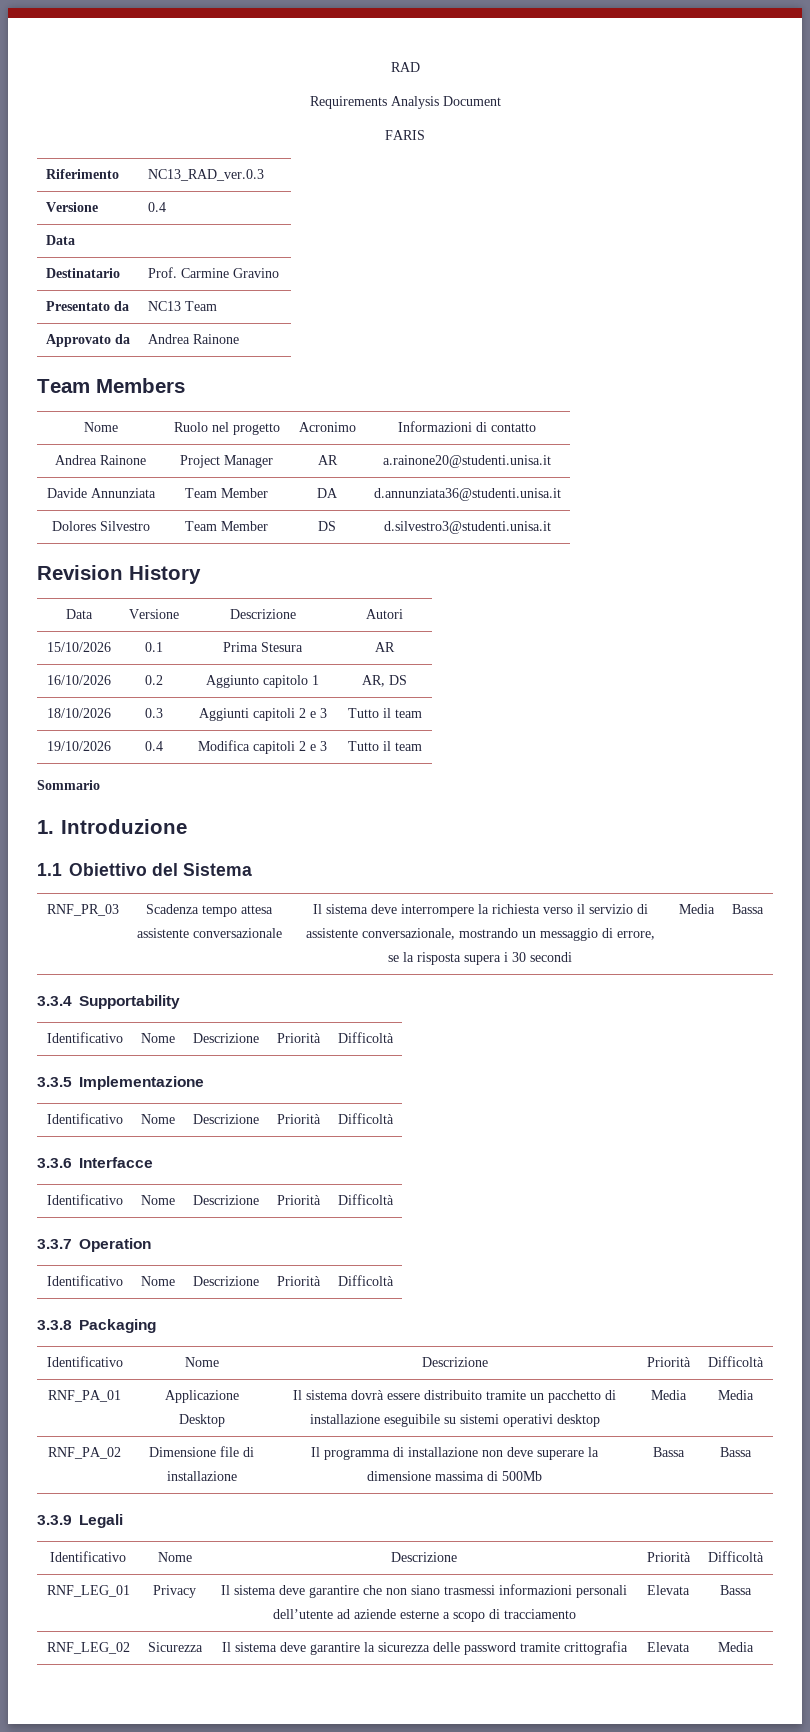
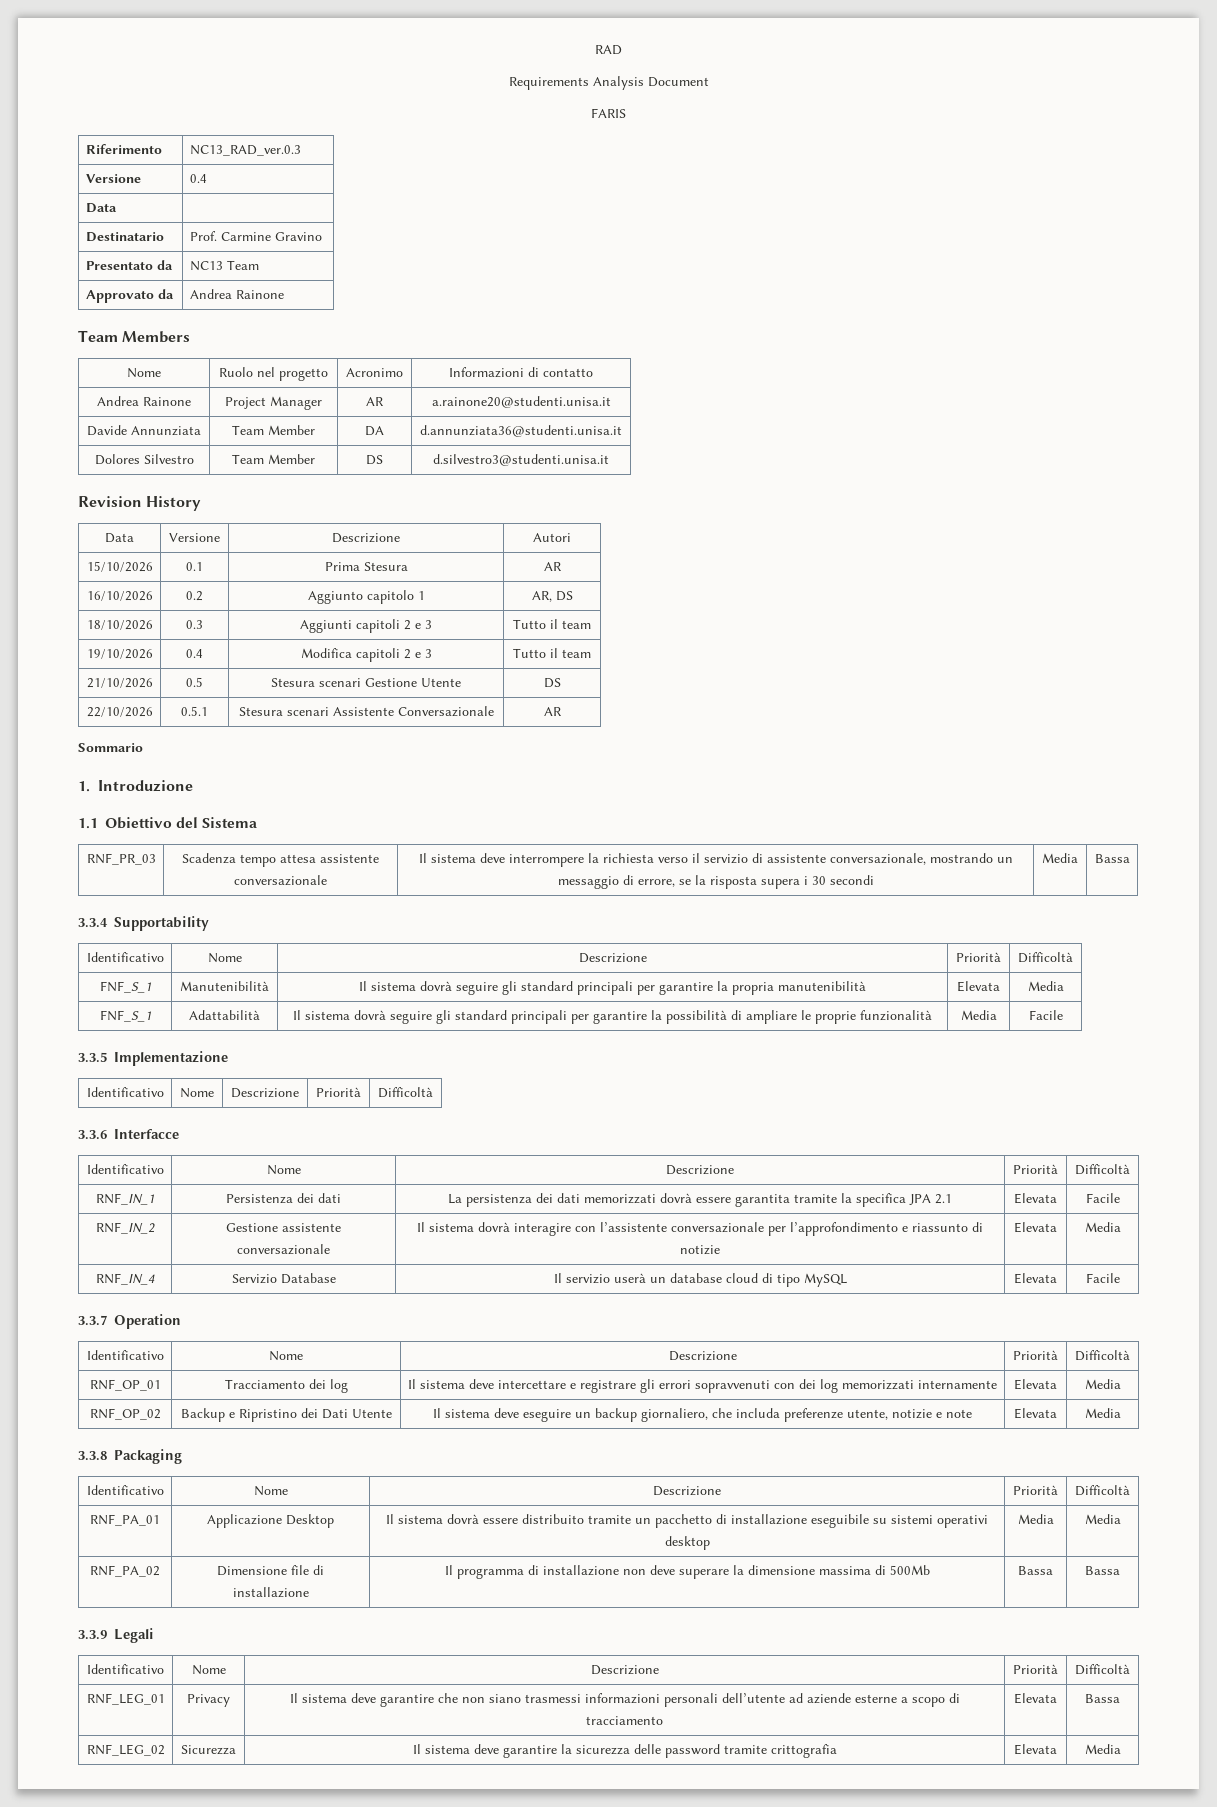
+ 21/10/2026 | 0.5 | Stesura scenari Gestione Utente | DS
+ 22/10/2026 | 0.5.1 | Stesura scenari Assistente Conversazionale | AR
+ FNF_S_1 | Manutenibilità | Il sistema dovrà seguire gli standard principali per garantire la propria manutenibilità | Elevata | Media
+ FNF_S_1 | Adattabilità | Il sistema dovrà seguire gli standard principali per garantire la possibilità di ampliare le proprie funzionalità | Media | Facile
+ RNF_IN_1 | Persistenza dei dati | La persistenza dei dati memorizzati dovrà essere garantita tramite la specifica JPA 2.1 | Elevata | Facile
+ RNF_IN_2 | Gestione assistente conversazionale | Il sistema dovrà interagire con l’assistente conversazionale per l’approfondimento e riassunto di notizie | Elevata | Media
+ RNF_IN_4 | Servizio Database | Il servizio userà un database cloud di tipo MySQL | Elevata | Facile
+ RNF_OP_01 | Tracciamento dei log | Il sistema deve intercettare e registrare gli errori sopravvenuti con dei log memorizzati internamente | Elevata | Media
+ RNF_OP_02 | Backup e Ripristino dei Dati Utente | Il sistema deve eseguire un backup giornaliero, che includa preferenze utente, notizie e note | Elevata | Media

